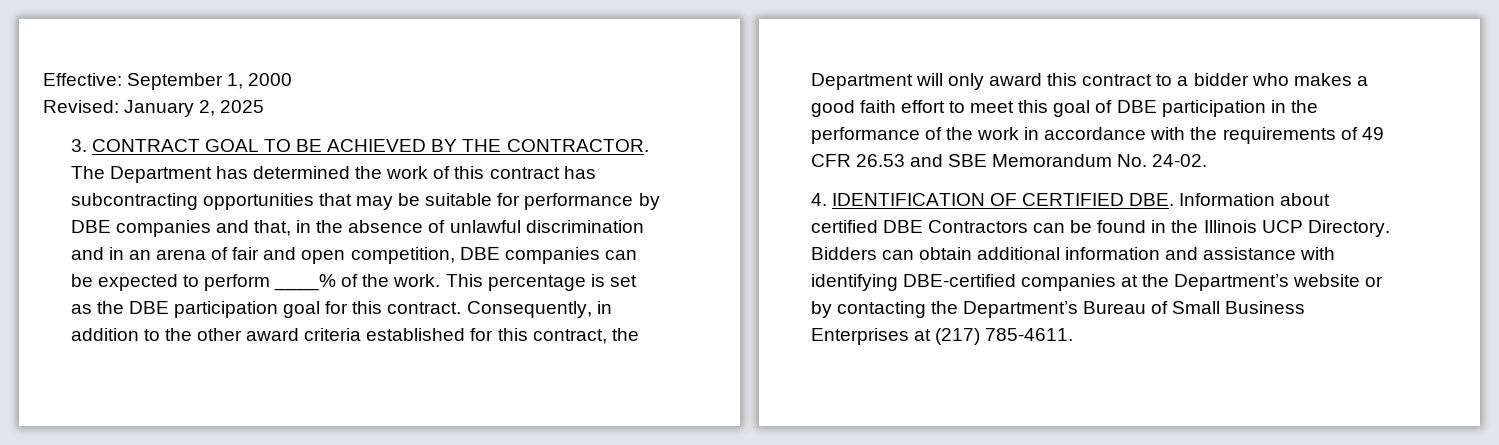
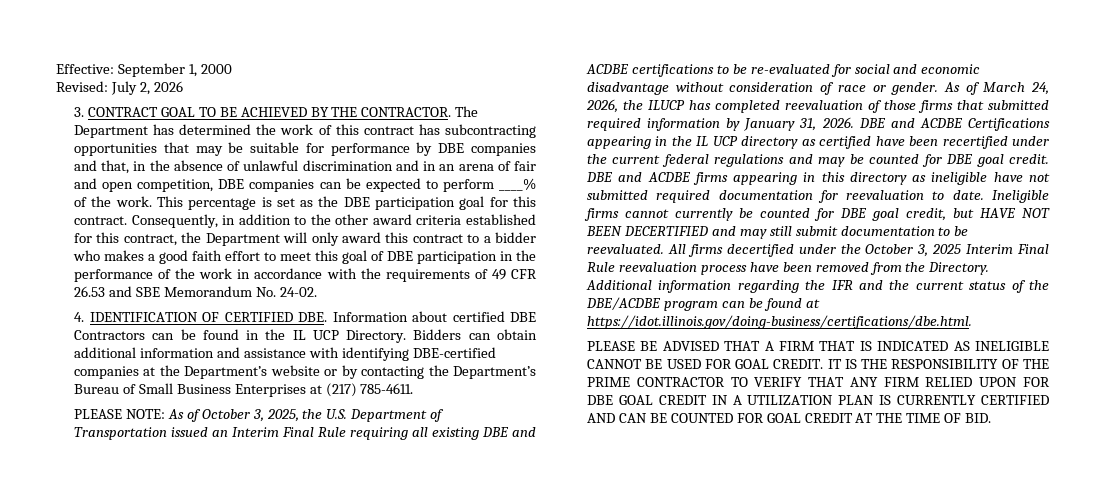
- Revised: January 2, 2025
+ Revised: July 2, 2026
- 4. IDENTIFICATION OF CERTIFIED DBE. Information about certified DBE Contractors can be found in the Illinois UCP Directory.
+ 4. IDENTIFICATION OF CERTIFIED DBE. Information about certified DBE Contractors can be found in the IL UCP Directory.
+ PLEASE NOTE: As of October 3, 2025, the U.S. Department of Transportation issued an Interim Final Rule requiring all existing DBE and ACDBE certifications to be re-evaluated for social and economic disadvantage without consideration of race or gender. As of March 24, 2026, the ILUCP has completed reevaluation of those firms that submitted required information by January 31, 2026. DBE and ACDBE Certifications appearing in the IL UCP directory as certified have been recertified under the current federal regulations and may be counted for DBE goal credit. DBE and ACDBE firms appearing in this directory as ineligible have not submitted required documentation for reevaluation to date. Ineligible firms cannot currently be counted for DBE goal credit, but HAVE NOT BEEN DECERTIFIED and may still submit documentation to be reevaluated. All firms decertified under the October 3, 2025 Interim Final Rule reevaluation process have been removed from the Directory. Additional information regarding the IFR and the current status of the DBE/ACDBE program can be found at https://idot.illinois.gov/doing-business/certifications/dbe.html.
+ PLEASE BE ADVISED THAT A FIRM THAT IS INDICATED AS INELIGIBLE CANNOT BE USED FOR GOAL CREDIT. IT IS THE RESPONSIBILITY OF THE PRIME CONTRACTOR TO VERIFY THAT ANY FIRM RELIED UPON FOR DBE GOAL CREDIT IN A UTILIZATION PLAN IS CURRENTLY CERTIFIED AND CAN BE COUNTED FOR GOAL CREDIT AT THE TIME OF BID.

